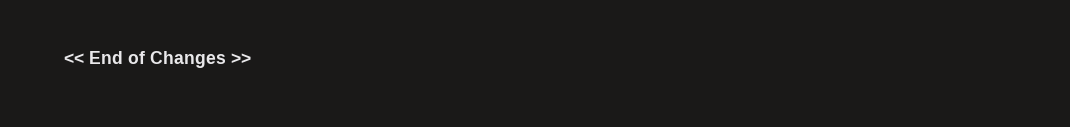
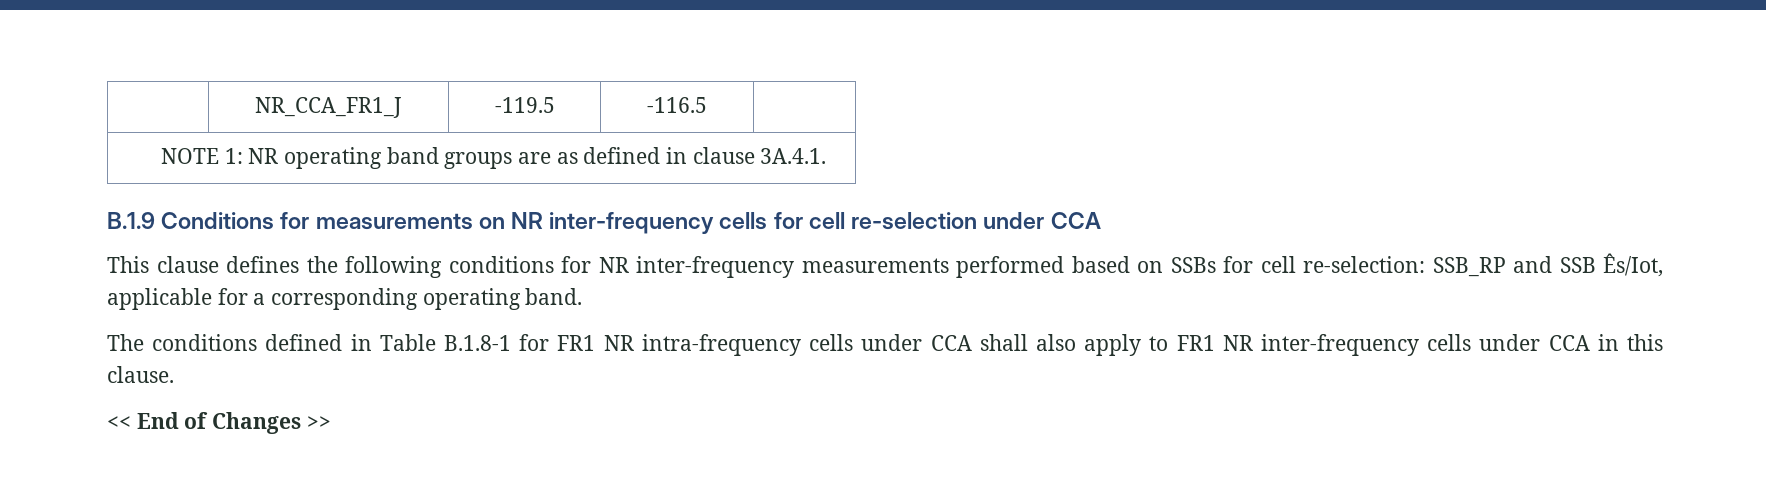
+ | NR_CCA_FR1_J | -119.5 | -116.5 |
+ NOTE 1: NR operating band groups are as defined in clause 3A.4.1.
+ B.1.9 Conditions for measurements on NR inter-frequency cells for cell re-selection under CCA
+ This clause defines the following conditions for NR inter-frequency measurements performed based on SSBs for cell re-selection: SSB_RP and SSB Ês/Iot, applicable for a corresponding operating band.
+ The conditions defined in Table B.1.8-1 for FR1 NR intra-frequency cells under CCA shall also apply to FR1 NR inter-frequency cells under CCA in this clause.

